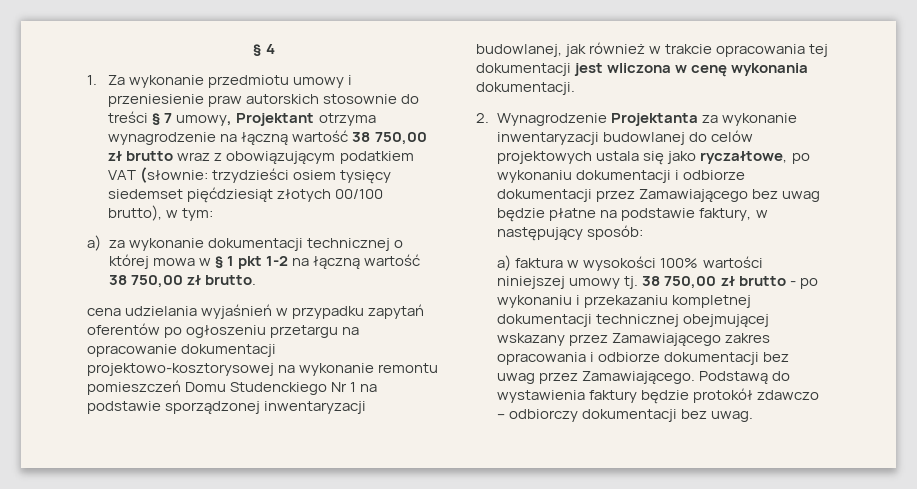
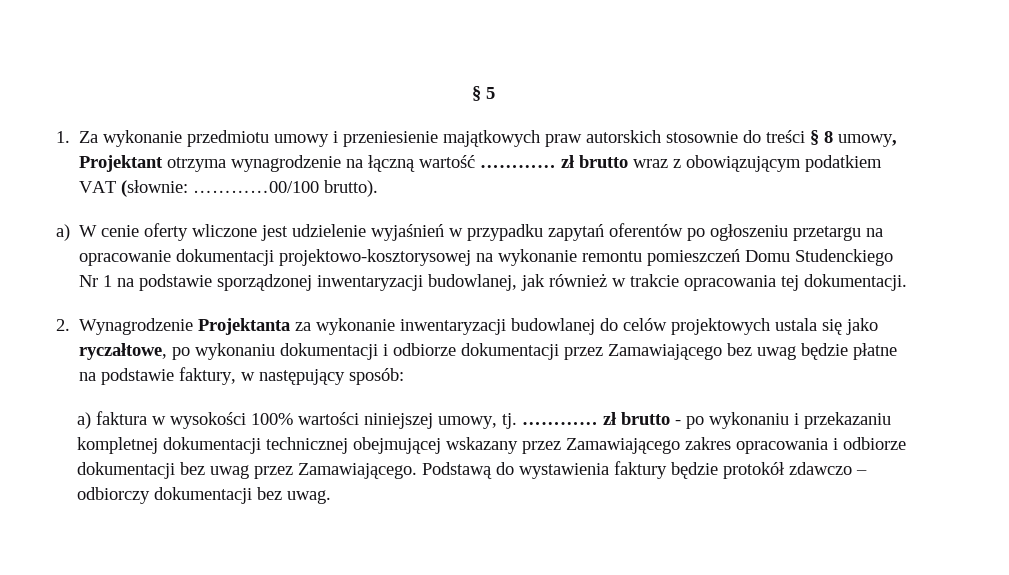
- § 4
+ § 5
- 1. Za wykonanie przedmiotu umowy i przeniesienie praw autorskich stosownie do treści § 7 umowy, Projektant otrzyma wynagrodzenie na łączną wartość 38 750,00 zł brutto wraz z obowiązującym podatkiem VAT (słownie: trzydzieści osiem tysięcy siedemset pięćdziesiąt złotych 00/100 brutto), w tym:
- a) za wykonanie dokumentacji technicznej o której mowa w § 1 pkt 1-2 na łączną wartość 38 750,00 zł brutto.
- cena udzielania wyjaśnień w przypadku zapytań oferentów po ogłoszeniu przetargu na opracowanie dokumentacji projektowo-kosztorysowej na wykonanie remontu pomieszczeń Domu Studenckiego Nr 1 na podstawie sporządzonej inwentaryzacji budowlanej, jak również w trakcie opracowania tej dokumentacji jest wliczona w cenę wykonania dokumentacji.
+ 1. Za wykonanie przedmiotu umowy i przeniesienie majątkowych praw autorskich stosownie do treści § 8 umowy, Projektant otrzyma wynagrodzenie na łączną wartość ………… zł brutto wraz z obowiązującym podatkiem VAT (słownie: …………00/100 brutto).
+ a) W cenie oferty wliczone jest udzielenie wyjaśnień w przypadku zapytań oferentów po ogłoszeniu przetargu na opracowanie dokumentacji projektowo-kosztorysowej na wykonanie remontu pomieszczeń Domu Studenckiego Nr 1 na podstawie sporządzonej inwentaryzacji budowlanej, jak również w trakcie opracowania tej dokumentacji.
- a) faktura w wysokości 100% wartości niniejszej umowy tj. 38 750,00 zł brutto - po wykonaniu i przekazaniu kompletnej dokumentacji technicznej obejmującej wskazany przez Zamawiającego zakres opracowania i odbiorze dokumentacji bez uwag przez Zamawiającego.
+ a) faktura w wysokości 100% wartości niniejszej umowy, tj. ………… zł brutto - po wykonaniu i przekazaniu kompletnej dokumentacji technicznej obejmującej wskazany przez Zamawiającego zakres opracowania i odbiorze dokumentacji bez uwag przez Zamawiającego.

